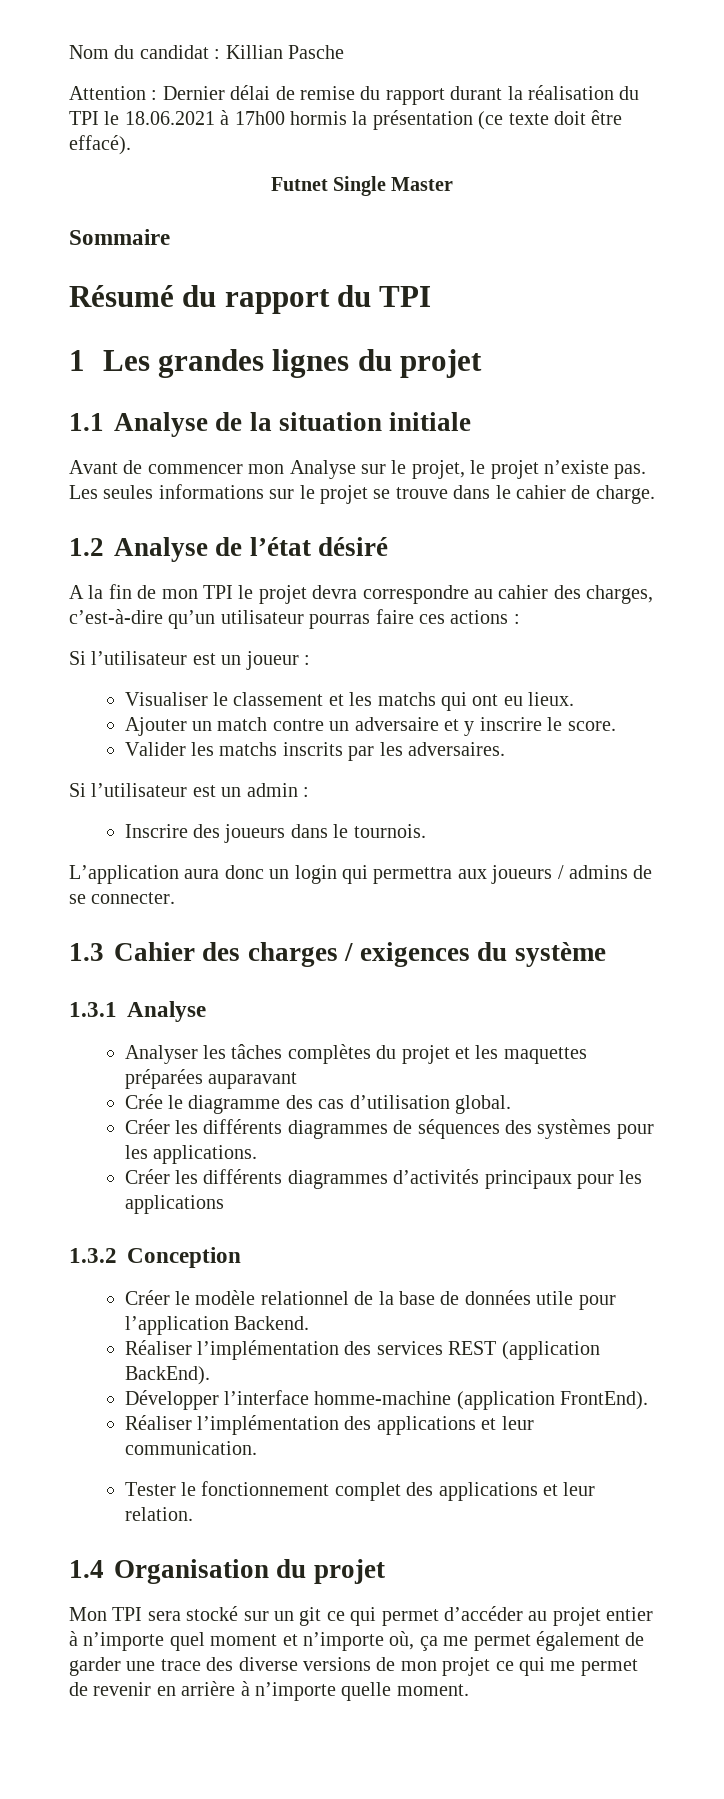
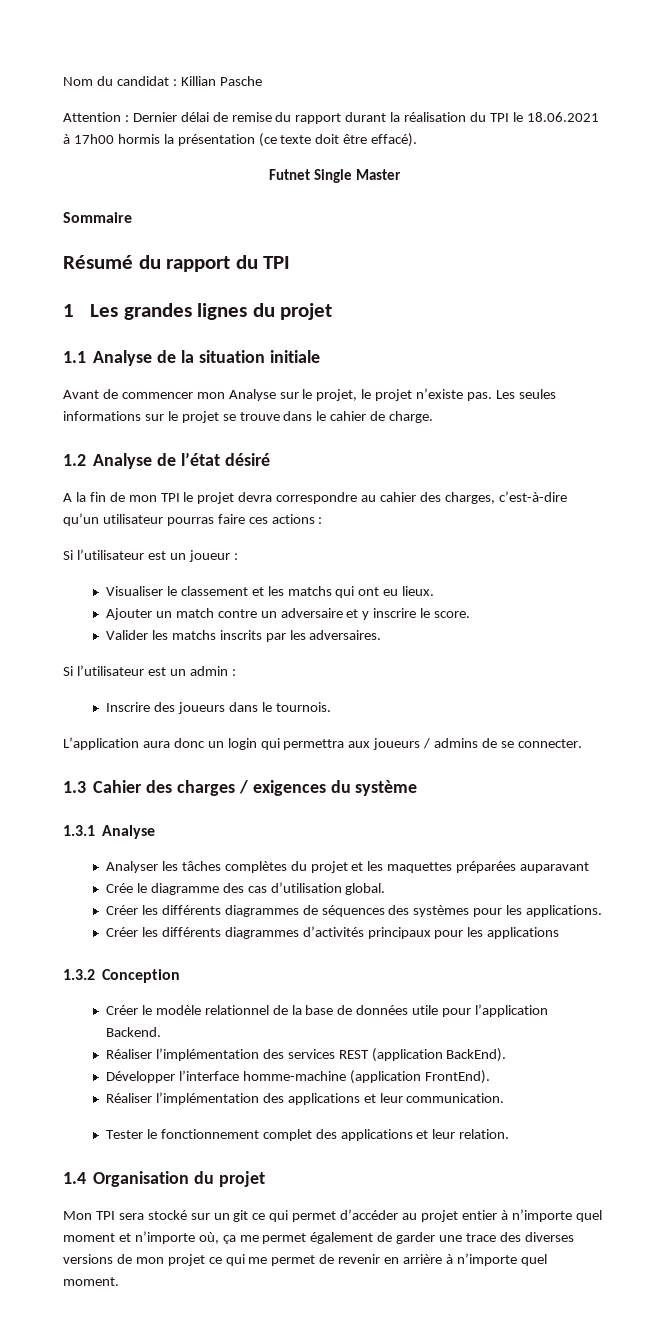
- Mon TPI sera stocké sur un git ce qui permet d’accéder au projet entier à n’importe quel moment et n’importe où, ça me permet également de garder une trace des diverse versions de mon projet ce qui me permet de revenir en arrière à n’importe quelle moment.
+ Mon TPI sera stocké sur un git ce qui permet d’accéder au projet entier à n’importe quel moment et n’importe où, ça me permet également de garder une trace des diverses versions de mon projet ce qui me permet de revenir en arrière à n’importe quel moment.

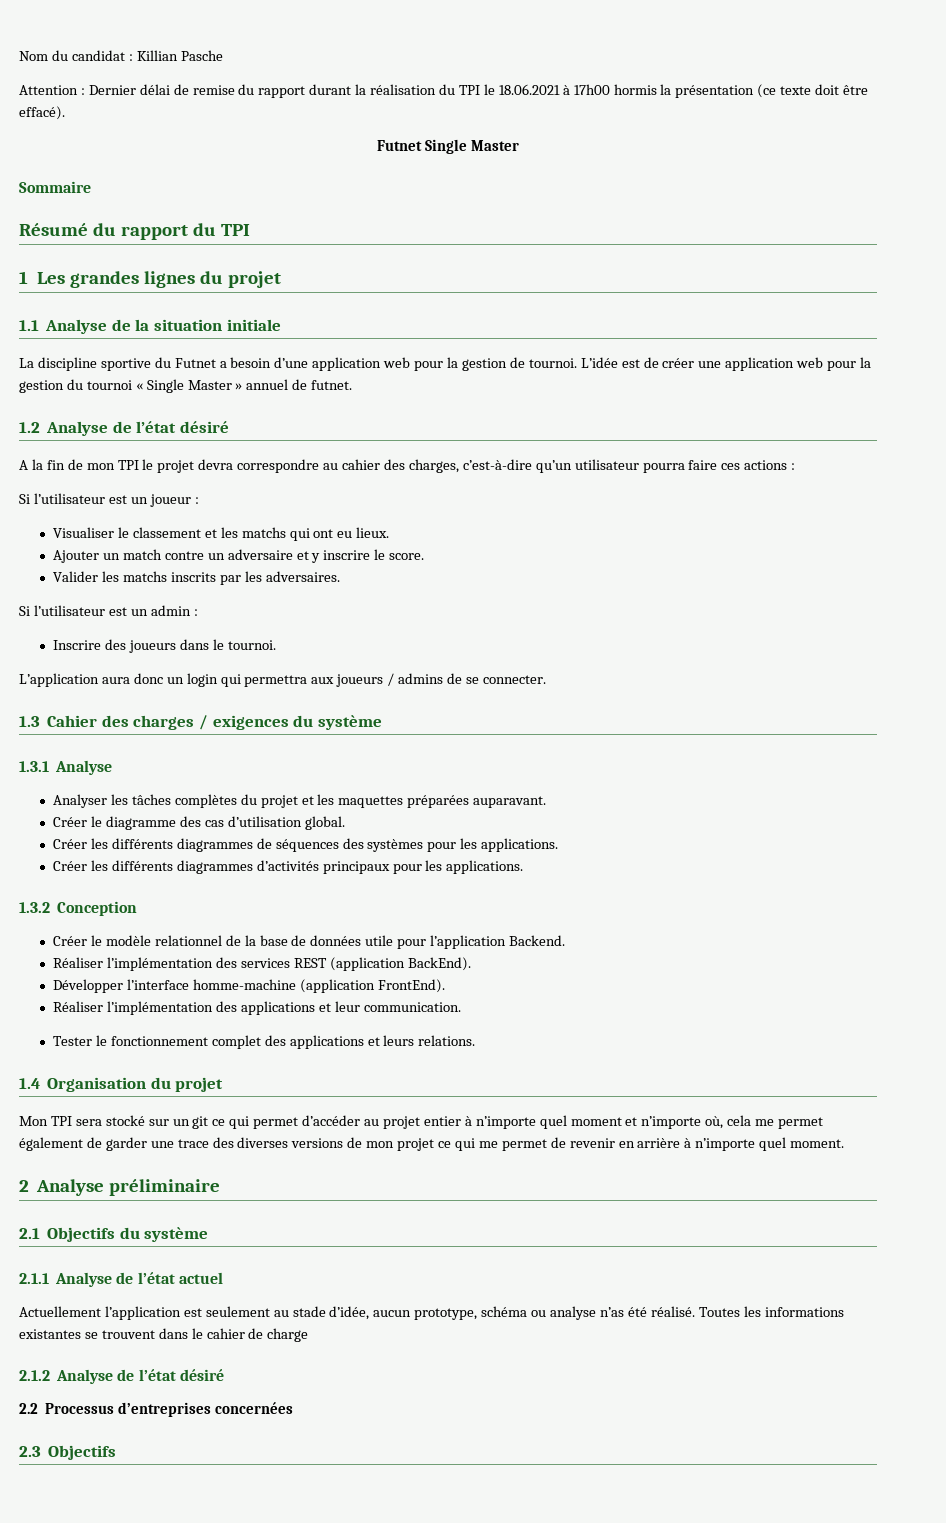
- Avant de commencer mon Analyse sur le projet, le projet n’existe pas. Les seules informations sur le projet se trouve dans le cahier de charge.
+ La discipline sportive du Futnet a besoin d’une application web pour la gestion de tournoi. L’idée est de créer une application web pour la gestion du tournoi « Single Master » annuel de futnet.
- A la fin de mon TPI le projet devra correspondre au cahier des charges, c’est-à-dire qu’un utilisateur pourras faire ces actions :
+ A la fin de mon TPI le projet devra correspondre au cahier des charges, c’est-à-dire qu’un utilisateur pourra faire ces actions :
- Inscrire des joueurs dans le tournois.
+ Inscrire des joueurs dans le tournoi.
- Analyser les tâches complètes du projet et les maquettes préparées auparavant
- Crée le diagramme des cas d’utilisation global.
+ Analyser les tâches complètes du projet et les maquettes préparées auparavant.
+ Créer le diagramme des cas d’utilisation global.
- Créer les différents diagrammes d’activités principaux pour les applications
+ Créer les différents diagrammes d’activités principaux pour les applications.
- Tester le fonctionnement complet des applications et leur relation.
+ Tester le fonctionnement complet des applications et leurs relations.
- Mon TPI sera stocké sur un git ce qui permet d’accéder au projet entier à n’importe quel moment et n’importe où, ça me permet également de garder une trace des diverses versions de mon projet ce qui me permet de revenir en arrière à n’importe quel moment.
+ Mon TPI sera stocké sur un git ce qui permet d’accéder au projet entier à n’importe quel moment et n’importe où, cela me permet également de garder une trace des diverses versions de mon projet ce qui me permet de revenir en arrière à n’importe quel moment.
+ 2 Analyse préliminaire
+ 2.1 Objectifs du système
+ 2.1.1 Analyse de l’état actuel
+ Actuellement l’application est seulement au stade d’idée, aucun prototype, schéma ou analyse n’as été réalisé. Toutes les informations existantes se trouvent dans le cahier de charge
+ 2.1.2 Analyse de l’état désiré
+ 2.2 Processus d’entreprises concernées
+ 2.3 Objectifs

